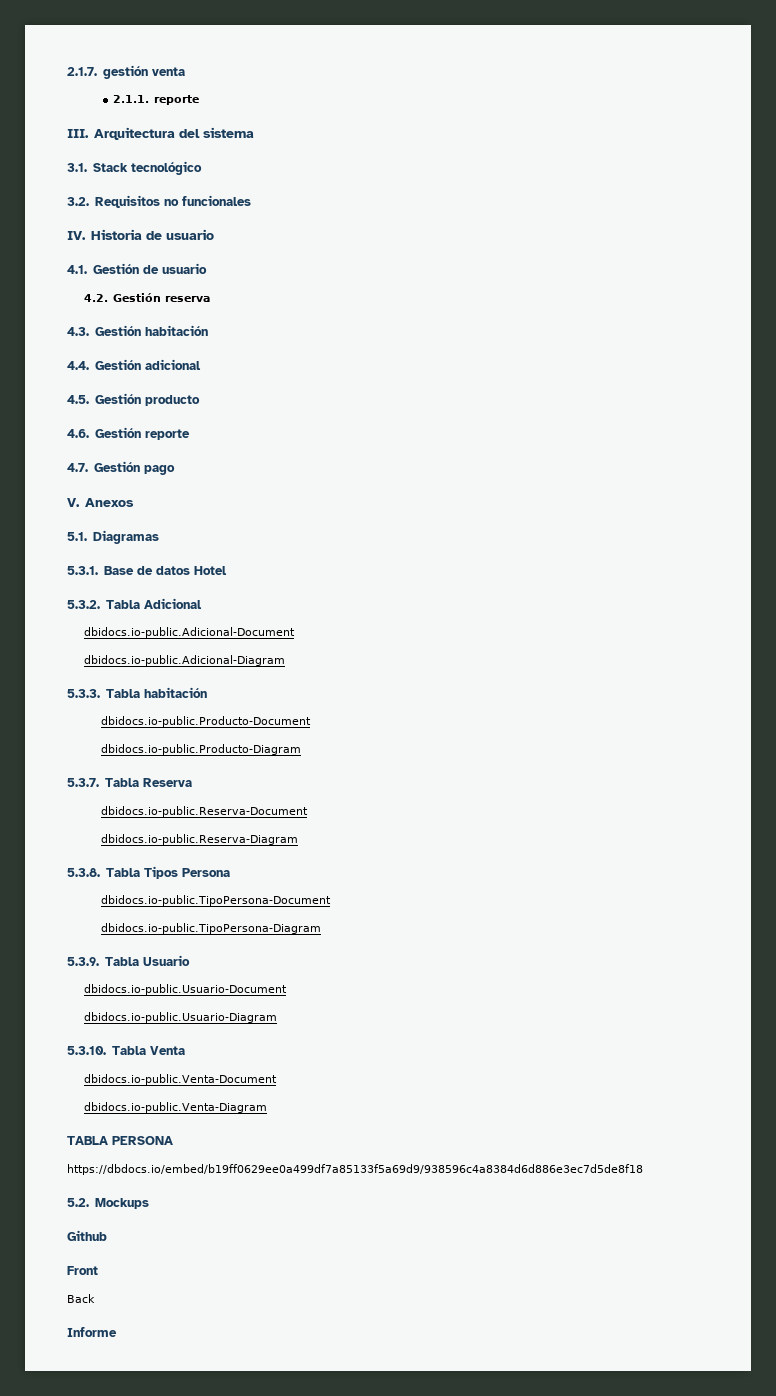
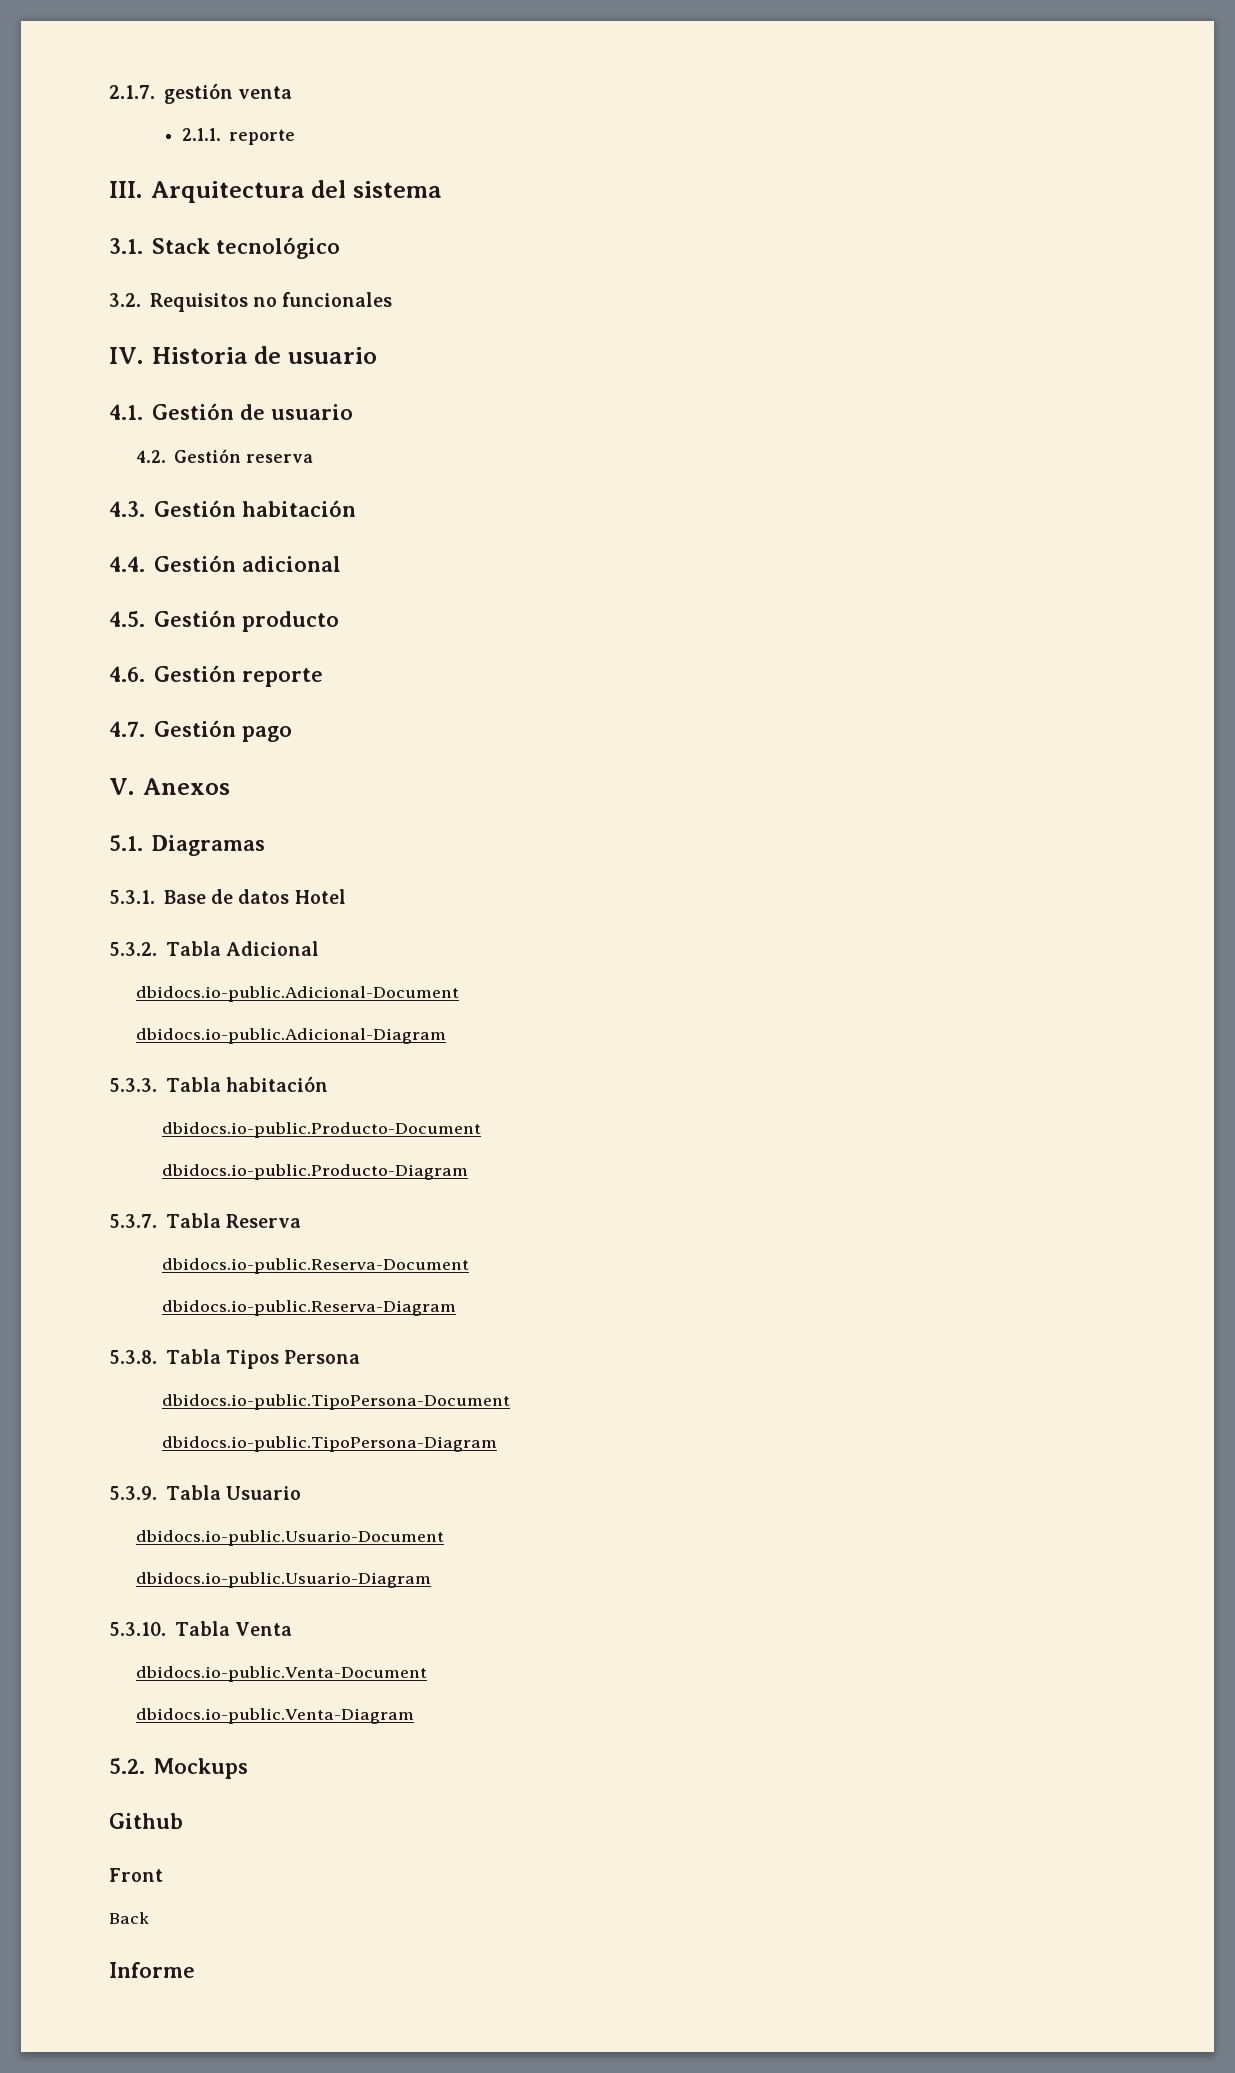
- TABLA PERSONA
- https://dbdocs.io/embed/b19ff0629ee0a499df7a85133f5a69d9/938596c4a8384d6d886e3ec7d5de8f18

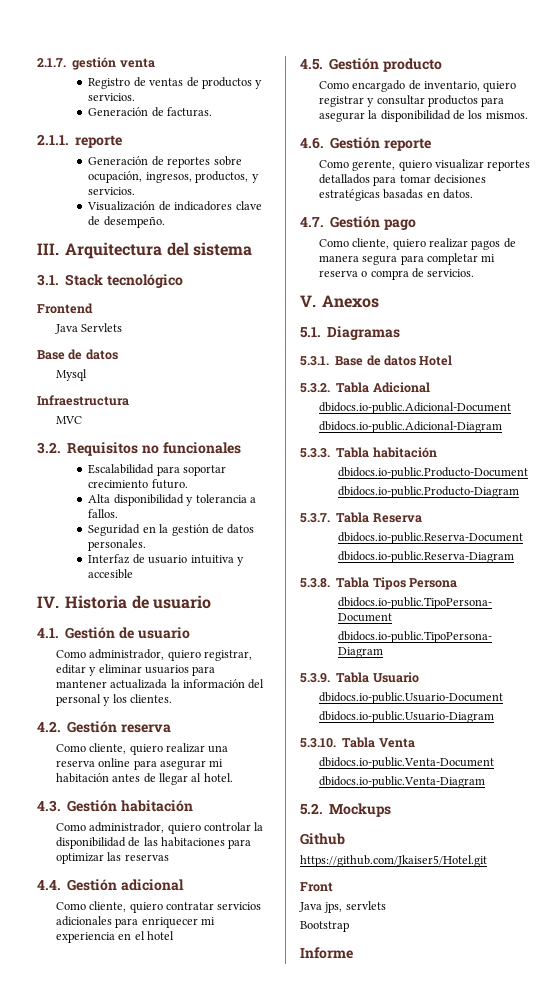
+ Registro de ventas de productos y servicios.
+ Generación de facturas.
  2.1.1. reporte
+ Generación de reportes sobre ocupación, ingresos, productos, y servicios.
+ Visualización de indicadores clave de desempeño.
+ Frontend
+ Java Servlets
+ Base de datos
+ Mysql
+ Infraestructura
+ MVC
  3.2. Requisitos no funcionales
+ Escalabilidad para soportar crecimiento futuro.
+ Alta disponibilidad y tolerancia a fallos.
+ Seguridad en la gestión de datos personales.
+ Interfaz de usuario intuitiva y accesible
+ Como administrador, quiero registrar, editar y eliminar usuarios para mantener actualizada la información del personal y los clientes.
  4.2. Gestión reserva
+ Como cliente, quiero realizar una reserva online para asegurar mi habitación antes de llegar al hotel.
  4.3. Gestión habitación
+ Como administrador, quiero controlar la disponibilidad de las habitaciones para optimizar las reservas
  4.4. Gestión adicional
+ Como cliente, quiero contratar servicios adicionales para enriquecer mi experiencia en el hotel
  4.5. Gestión producto
+ Como encargado de inventario, quiero registrar y consultar productos para asegurar la disponibilidad de los mismos.
  4.6. Gestión reporte
+ Como gerente, quiero visualizar reportes detallados para tomar decisiones estratégicas basadas en datos.
  4.7. Gestión pago
+ Como cliente, quiero realizar pagos de manera segura para completar mi reserva o compra de servicios.
+ https://github.com/Jkaiser5/Hotel.git
- Back
+ Java jps, servlets
+ Bootstrap

